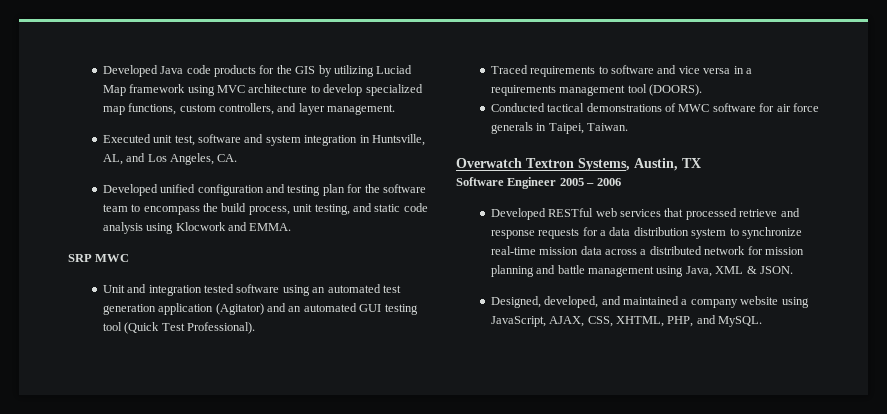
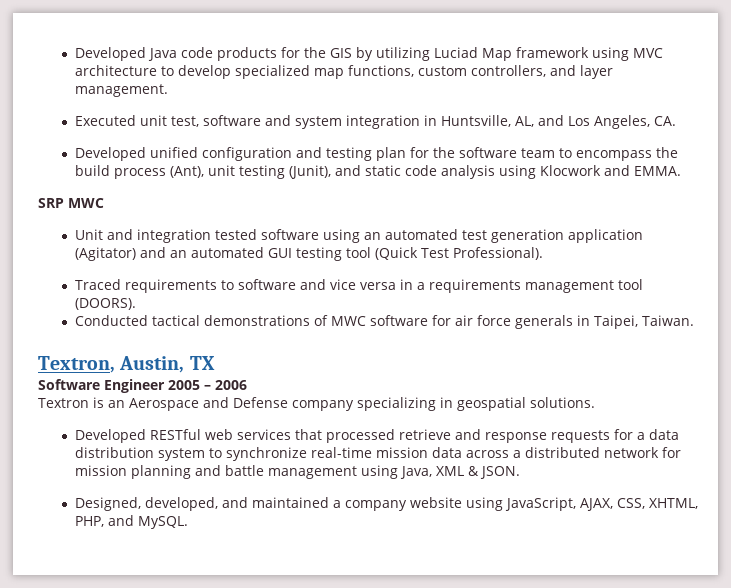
- Developed unified configuration and testing plan for the software team to encompass the build process, unit testing, and static code analysis using Klocwork and EMMA.
+ Developed unified configuration and testing plan for the software team to encompass the build process (Ant), unit testing (Junit), and static code analysis using Klocwork and EMMA.
- Overwatch Textron Systems, Austin, TX
+ Textron, Austin, TX
+ Textron is an Aerospace and Defense company specializing in geospatial solutions.

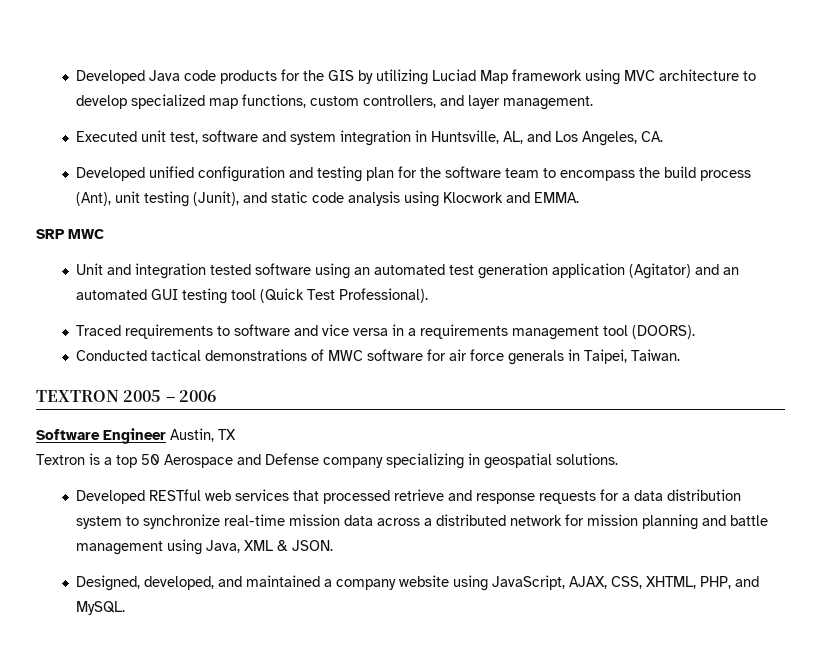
- Textron, Austin, TX
- Software Engineer 2005 – 2006
+ TEXTRON 2005 – 2006
+ Software Engineer Austin, TX
- Textron is an Aerospace and Defense company specializing in geospatial solutions.
+ Textron is a top 50 Aerospace and Defense company specializing in geospatial solutions.

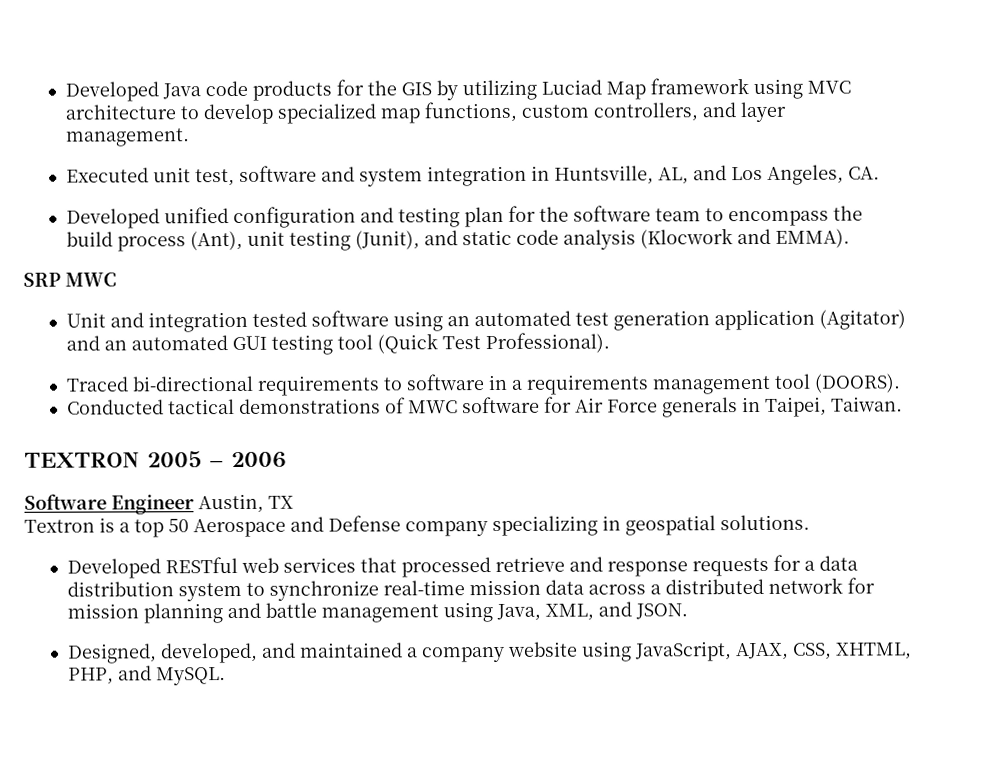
- Developed unified configuration and testing plan for the software team to encompass the build process (Ant), unit testing (Junit), and static code analysis using Klocwork and EMMA.
+ Developed unified configuration and testing plan for the software team to encompass the build process (Ant), unit testing (Junit), and static code analysis (Klocwork and EMMA).
- Traced requirements to software and vice versa in a requirements management tool (DOORS).
+ Traced bi-directional requirements to software in a requirements management tool (DOORS).
- Conducted tactical demonstrations of MWC software for air force generals in Taipei, Taiwan.
+ Conducted tactical demonstrations of MWC software for Air Force generals in Taipei, Taiwan.
- Developed RESTful web services that processed retrieve and response requests for a data distribution system to synchronize real-time mission data across a distributed network for mission planning and battle management using Java, XML & JSON.
+ Developed RESTful web services that processed retrieve and response requests for a data distribution system to synchronize real-time mission data across a distributed network for mission planning and battle management using Java, XML, and JSON.

